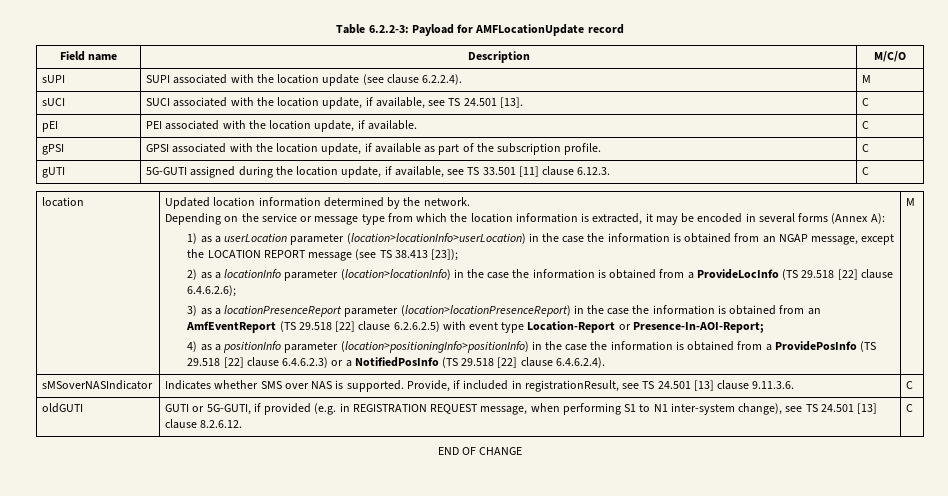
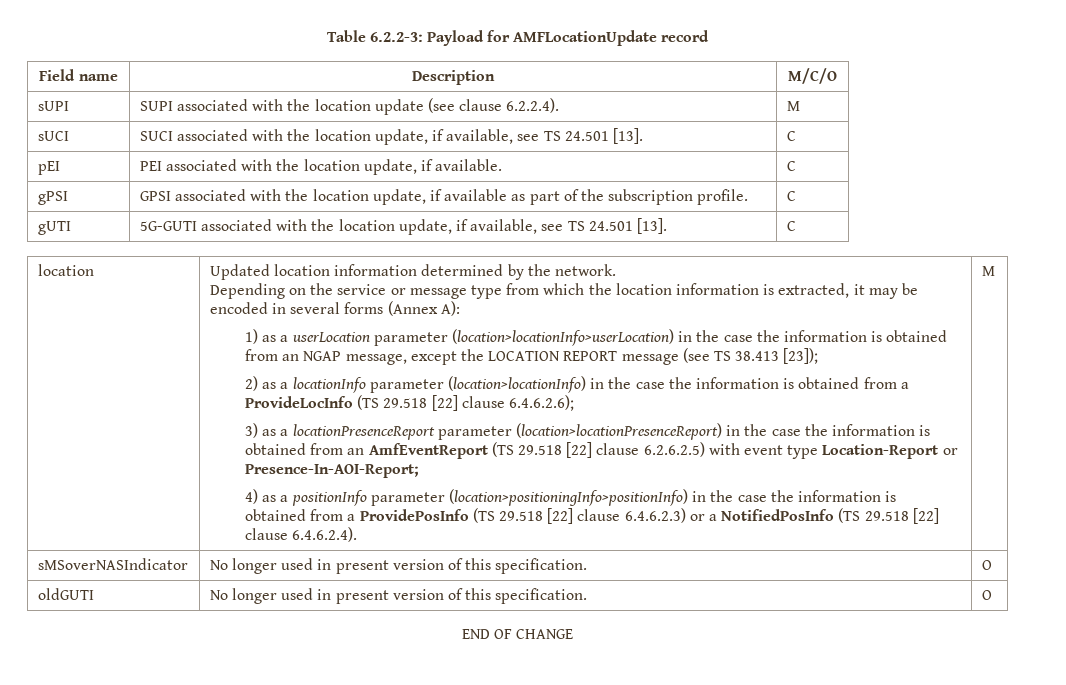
- gUTI | 5G-GUTI assigned during the location update, if available, see TS 33.501 [11] clause 6.12.3. | C
+ gUTI | 5G-GUTI associated with the location update, if available, see TS 24.501 [13]. | C
- sMSoverNASIndicator | Indicates whether SMS over NAS is supported. Provide, if included in registrationResult, see TS 24.501 [13] clause 9.11.3.6. | C
- oldGUTI | GUTI or 5G-GUTI, if provided (e.g. in REGISTRATION REQUEST message, when performing S1 to N1 inter-system change), see TS 24.501 [13] clause 8.2.6.12. | C
+ sMSoverNASIndicator | No longer used in present version of this specification. | O
+ oldGUTI | No longer used in present version of this specification. | O

